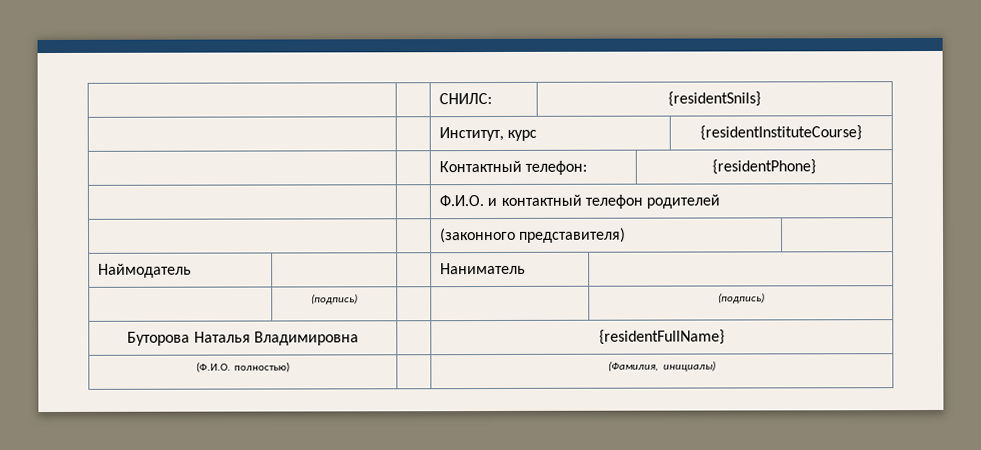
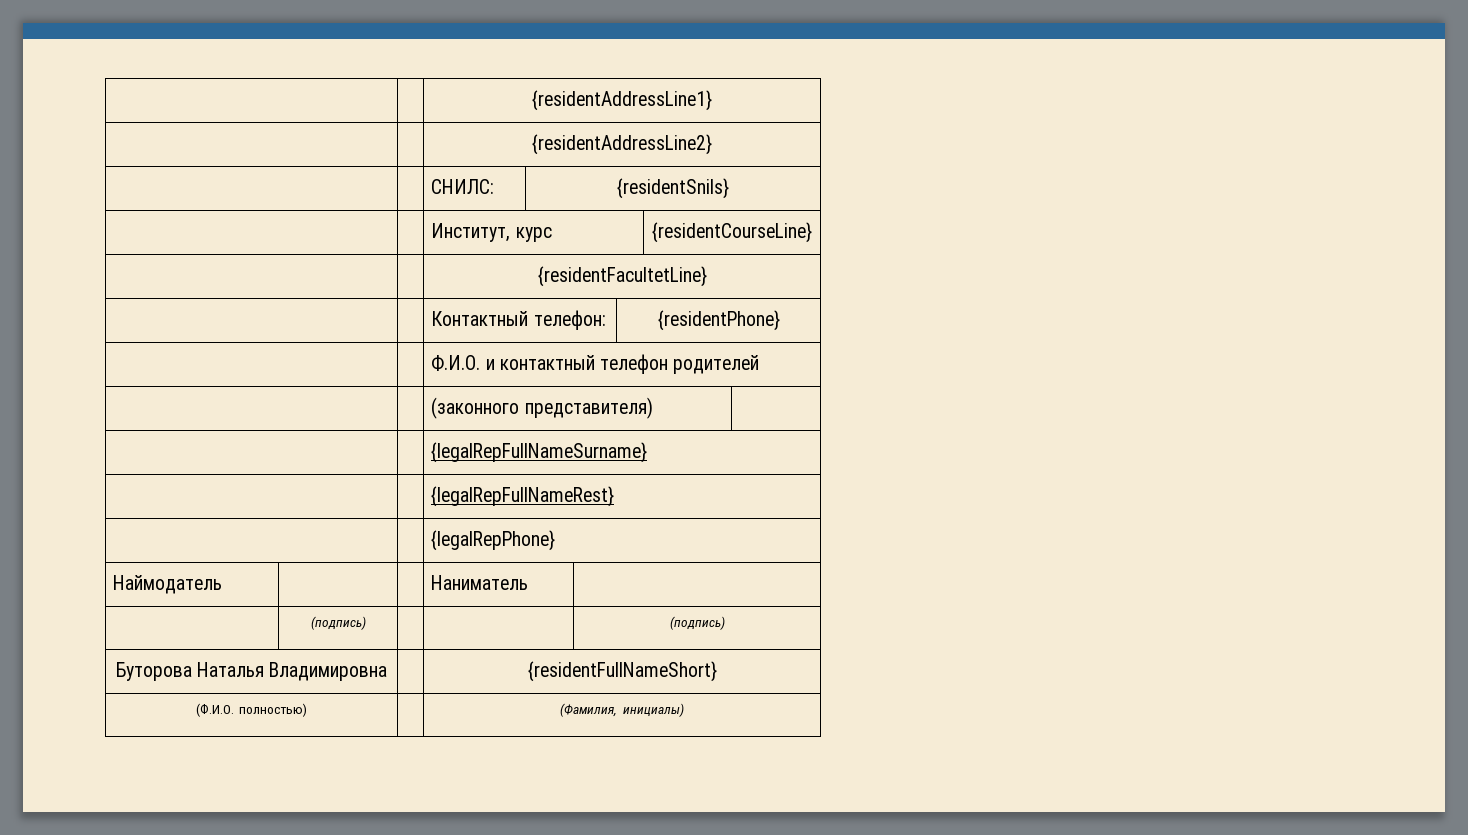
+ | | {residentAddressLine1}
+ | | {residentAddressLine2}
- | | Институт, курс | {residentInstituteCourse}
+ | | Институт, курс | {residentCourseLine}
+ | | {residentFacultetLine}
+ | | {legalRepFullNameSurname}
+ | | {legalRepFullNameRest}
+ | | {legalRepPhone}
- Буторова Наталья Владимировна | | {residentFullName}
+ Буторова Наталья Владимировна | | {residentFullNameShort}

